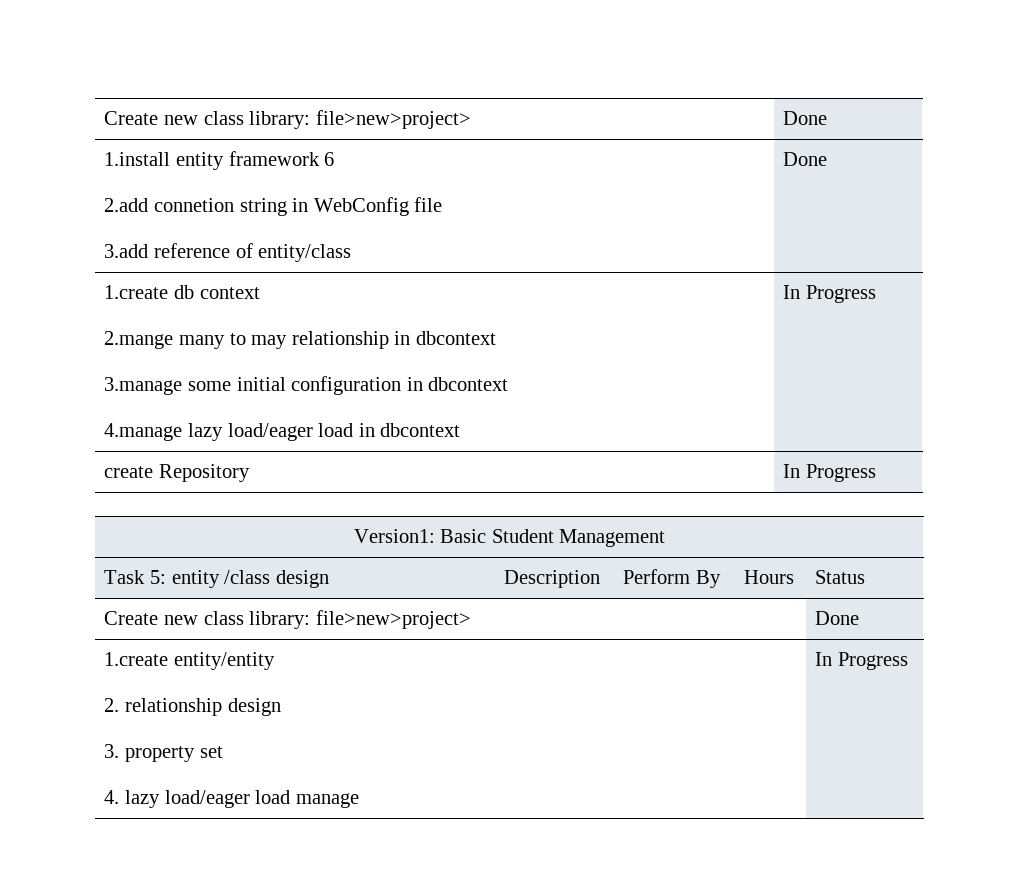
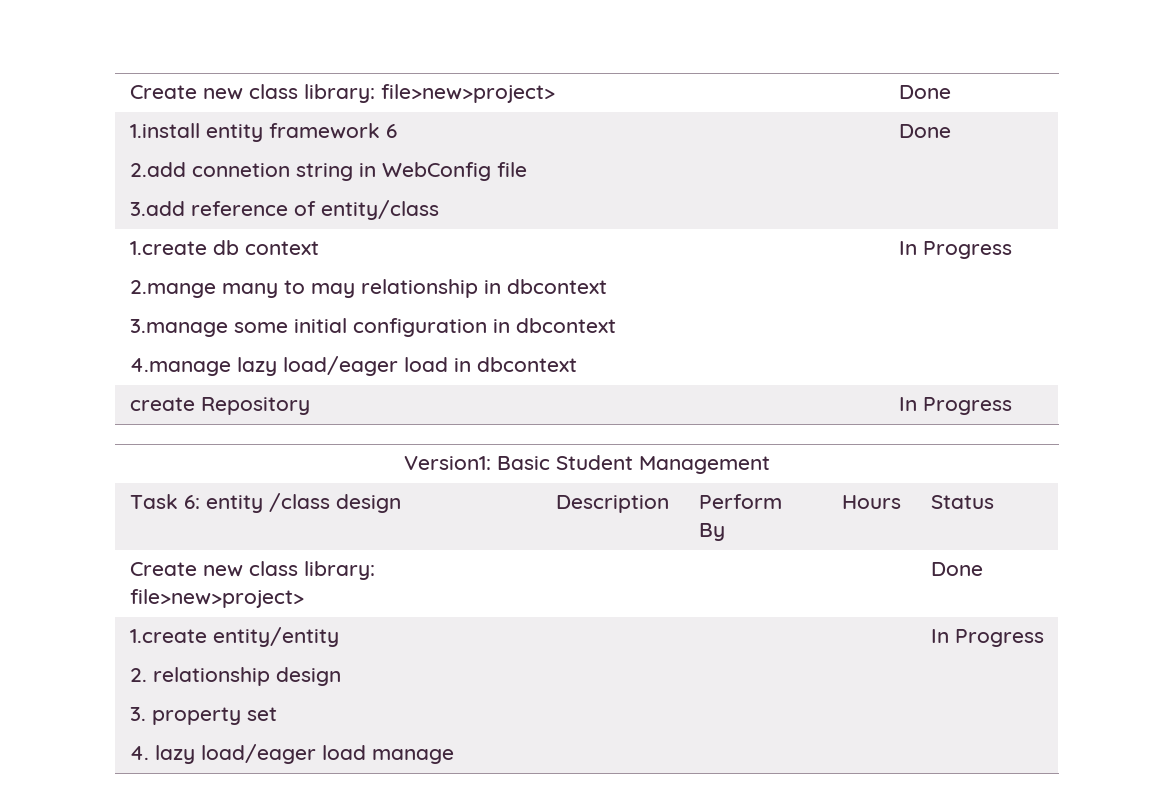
- Task 5: entity /class design | Description | Perform By | Hours | Status
+ Task 6: entity /class design | Description | Perform By | Hours | Status

